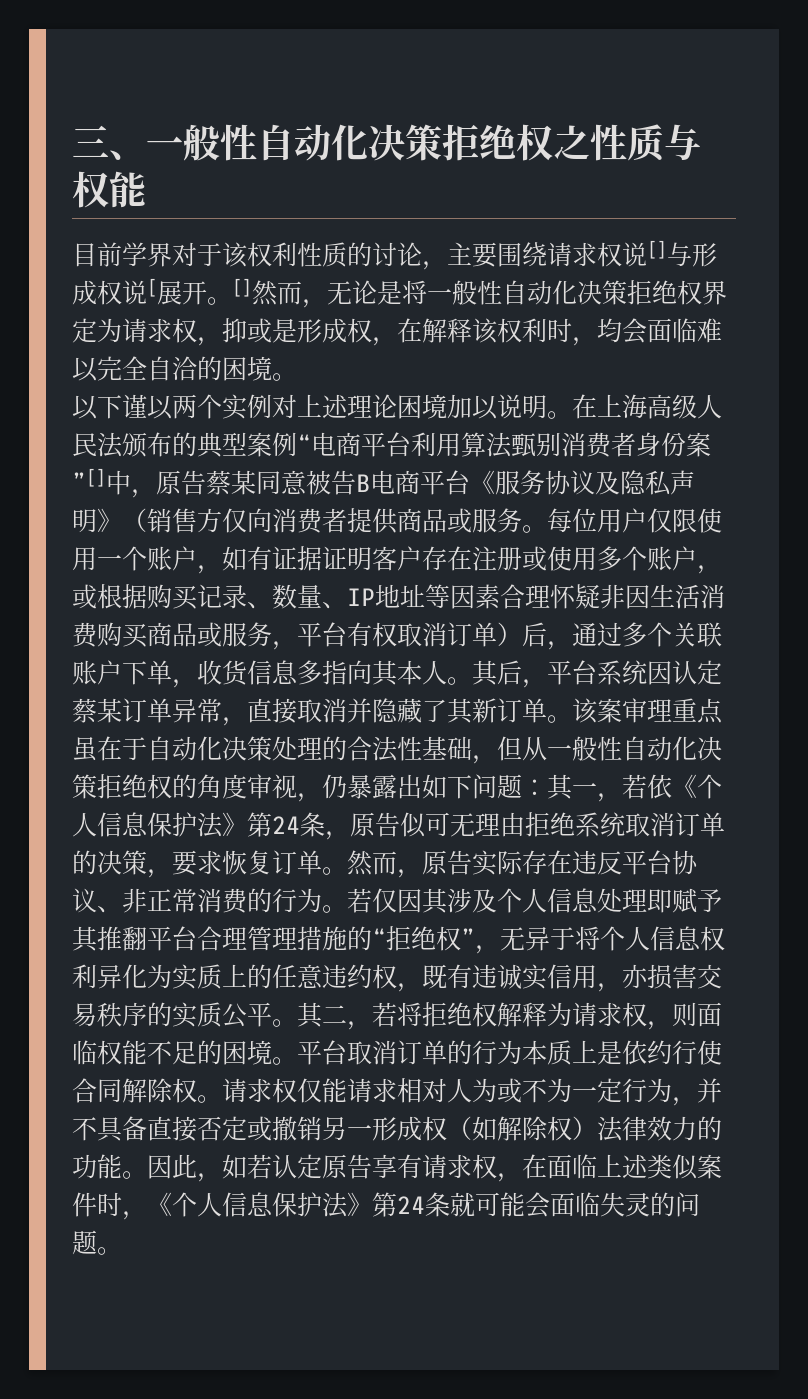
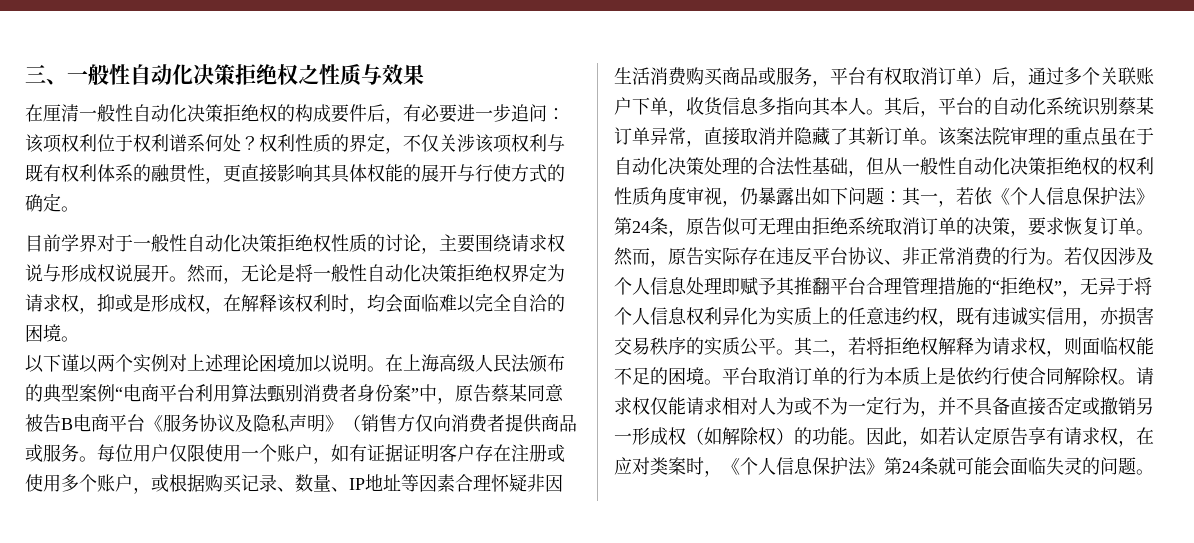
- 三、一般性自动化决策拒绝权之性质与权能
- 目前学界对于该权利性质的讨论，主要围绕请求权说[]与形成权说[展开。[]然而，无论是将一般性自动化决策拒绝权界定为请求权，抑或是形成权，在解释该权利时，均会面临难以完全自洽的困境。
+ 三、一般性自动化决策拒绝权之性质与效果
+ 在厘清一般性自动化决策拒绝权的构成要件后，有必要进一步追问：该项权利位于权利谱系何处？权利性质的界定，不仅关涉该项权利与既有权利体系的融贯性，更直接影响其具体权能的展开与行使方式的确定。
+ 目前学界对于一般性自动化决策拒绝权性质的讨论，主要围绕请求权说与形成权说展开。然而，无论是将一般性自动化决策拒绝权界定为请求权，抑或是形成权，在解释该权利时，均会面临难以完全自洽的困境。
- 在上海高级人民法颁布的典型案例“电商平台利用算法甄别消费者身份案”[]中，原告蔡某同意被告B电商平台《服务协议及隐私声明》（销售方仅向消费者提供商品或服务。
+ 在上海高级人民法颁布的典型案例“电商平台利用算法甄别消费者身份案”中，原告蔡某同意被告B电商平台《服务协议及隐私声明》（销售方仅向消费者提供商品或服务。
- 其后，平台系统因认定蔡某订单异常，直接取消并隐藏了其新订单。
+ 其后，平台的自动化系统识别蔡某订单异常，直接取消并隐藏了其新订单。
- 该案审理重点虽在于自动化决策处理的合法性基础，但从一般性自动化决策拒绝权的角度审视，仍暴露出如下问题：其一，若依《个人信息保护法》第24条，原告似可无理由拒绝系统取消订单的决策，要求恢复订单。
+ 该案法院审理的重点虽在于自动化决策处理的合法性基础，但从一般性自动化决策拒绝权的权利性质角度审视，仍暴露出如下问题：其一，若依《个人信息保护法》第24条，原告似可无理由拒绝系统取消订单的决策，要求恢复订单。
- 若仅因其涉及个人信息处理即赋予其推翻平台合理管理措施的“拒绝权”，无异于将个人信息权利异化为实质上的任意违约权，既有违诚实信用，亦损害交易秩序的实质公平。
+ 若仅因涉及个人信息处理即赋予其推翻平台合理管理措施的“拒绝权”，无异于将个人信息权利异化为实质上的任意违约权，既有违诚实信用，亦损害交易秩序的实质公平。
- 请求权仅能请求相对人为或不为一定行为，并不具备直接否定或撤销另一形成权（如解除权）法律效力的功能。
+ 请求权仅能请求相对人为或不为一定行为，并不具备直接否定或撤销另一形成权（如解除权）的功能。
- 因此，如若认定原告享有请求权，在面临上述类似案件时，《个人信息保护法》第24条就可能会面临失灵的问题。
+ 因此，如若认定原告享有请求权，在应对类案时，《个人信息保护法》第24条就可能会面临失灵的问题。

